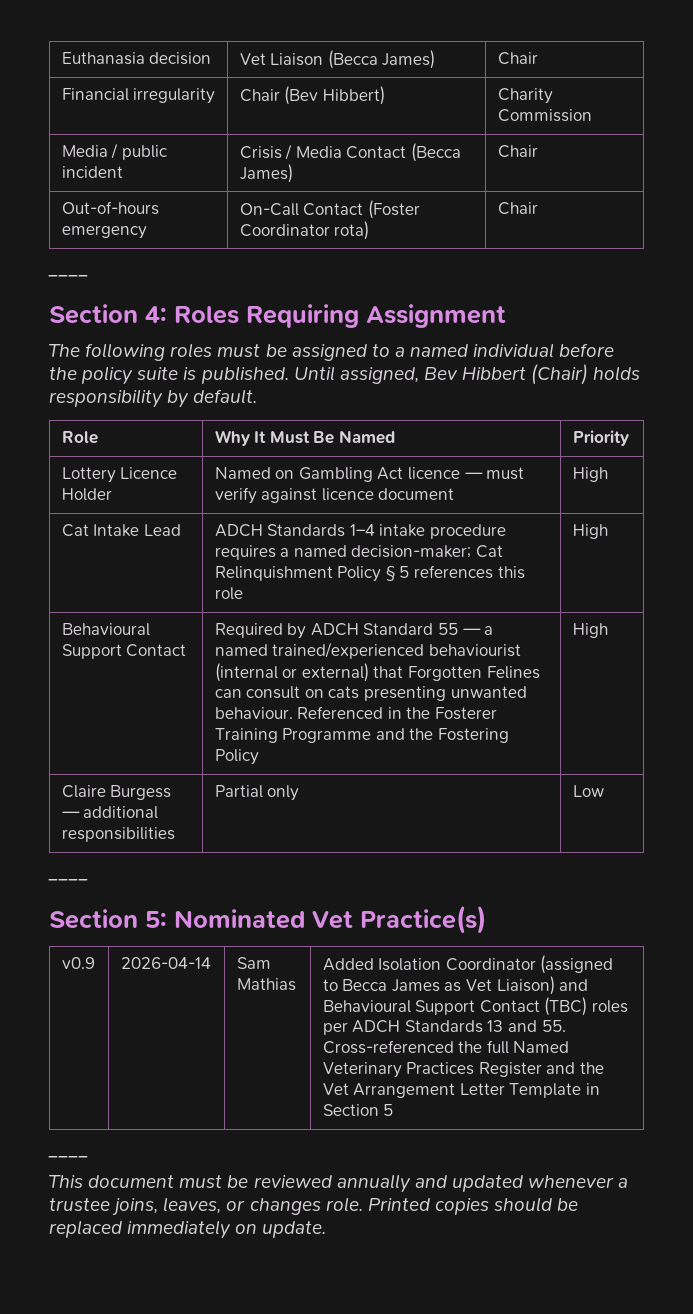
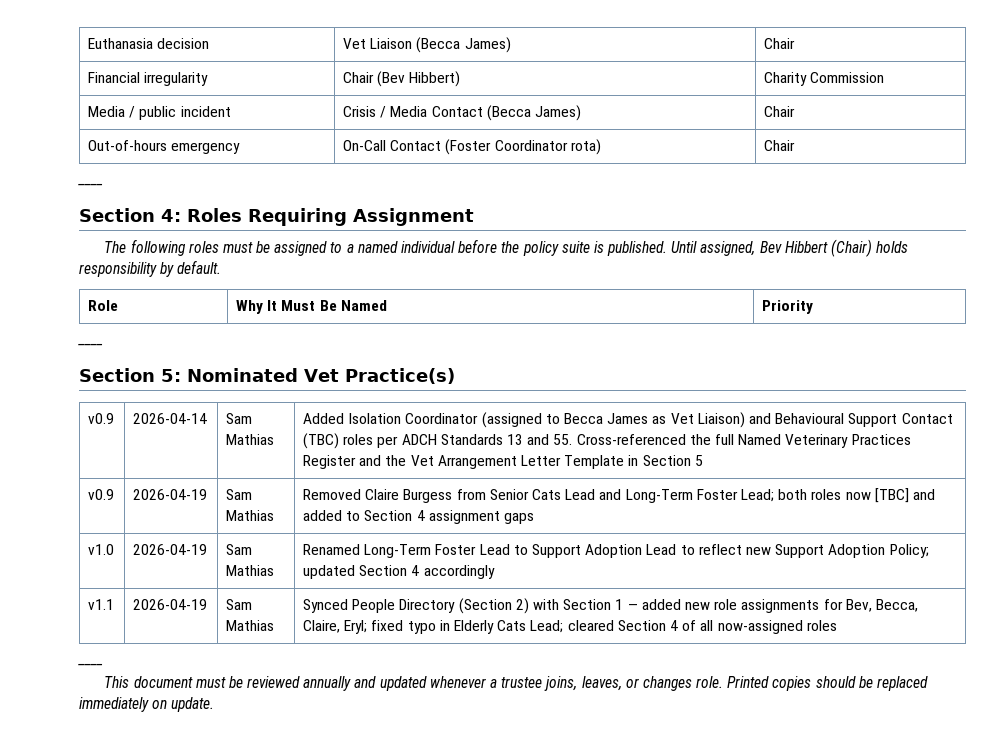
- Lottery Licence Holder | Named on Gambling Act licence — must verify against licence document | High
- Cat Intake Lead | ADCH Standards 1–4 intake procedure requires a named decision-maker; Cat Relinquishment Policy § 5 references this role | High
- Behavioural Support Contact | Required by ADCH Standard 55 — a named trained/experienced behaviourist (internal or external) that Forgotten Felines can consult on cats presenting unwanted behaviour. Referenced in the Fosterer Training Programme and the Fostering Policy | High
- Claire Burgess — additional responsibilities | Partial only | Low
+ v0.9 | 2026-04-19 | Sam Mathias | Removed Claire Burgess from Senior Cats Lead and Long-Term Foster Lead; both roles now [TBC] and added to Section 4 assignment gaps
+ v1.0 | 2026-04-19 | Sam Mathias | Renamed Long-Term Foster Lead to Support Adoption Lead to reflect new Support Adoption Policy; updated Section 4 accordingly
+ v1.1 | 2026-04-19 | Sam Mathias | Synced People Directory (Section 2) with Section 1 — added new role assignments for Bev, Becca, Claire, Eryl; fixed typo in Elderly Cats Lead; cleared Section 4 of all now-assigned roles

